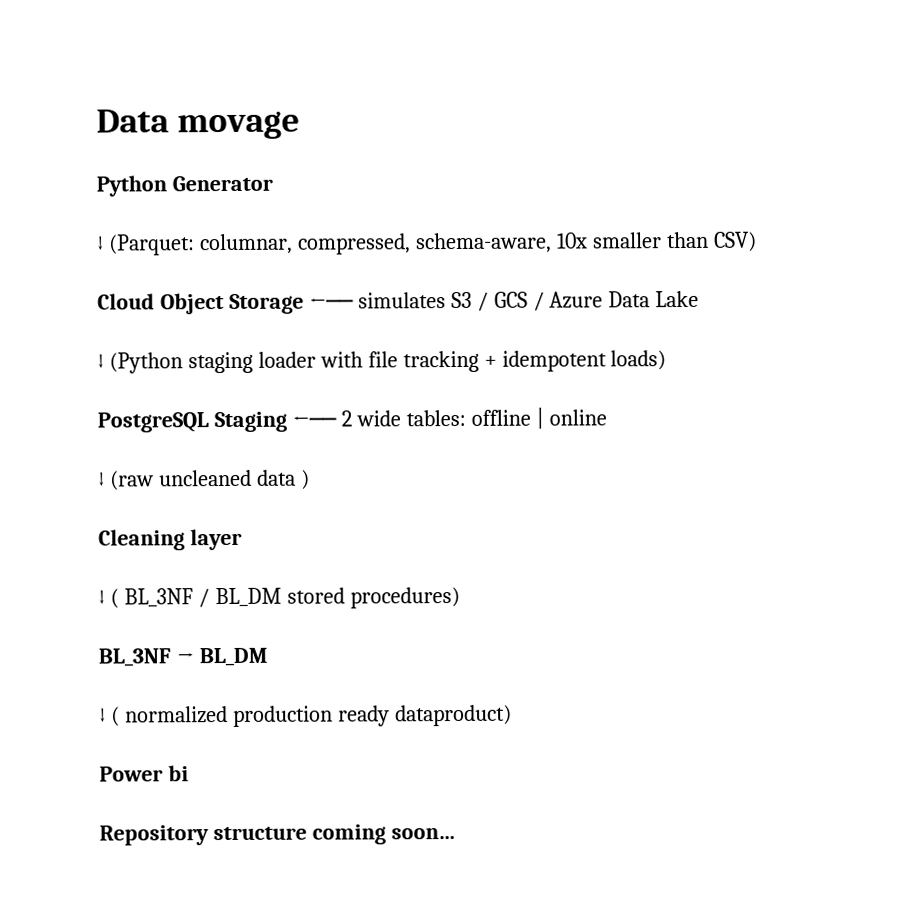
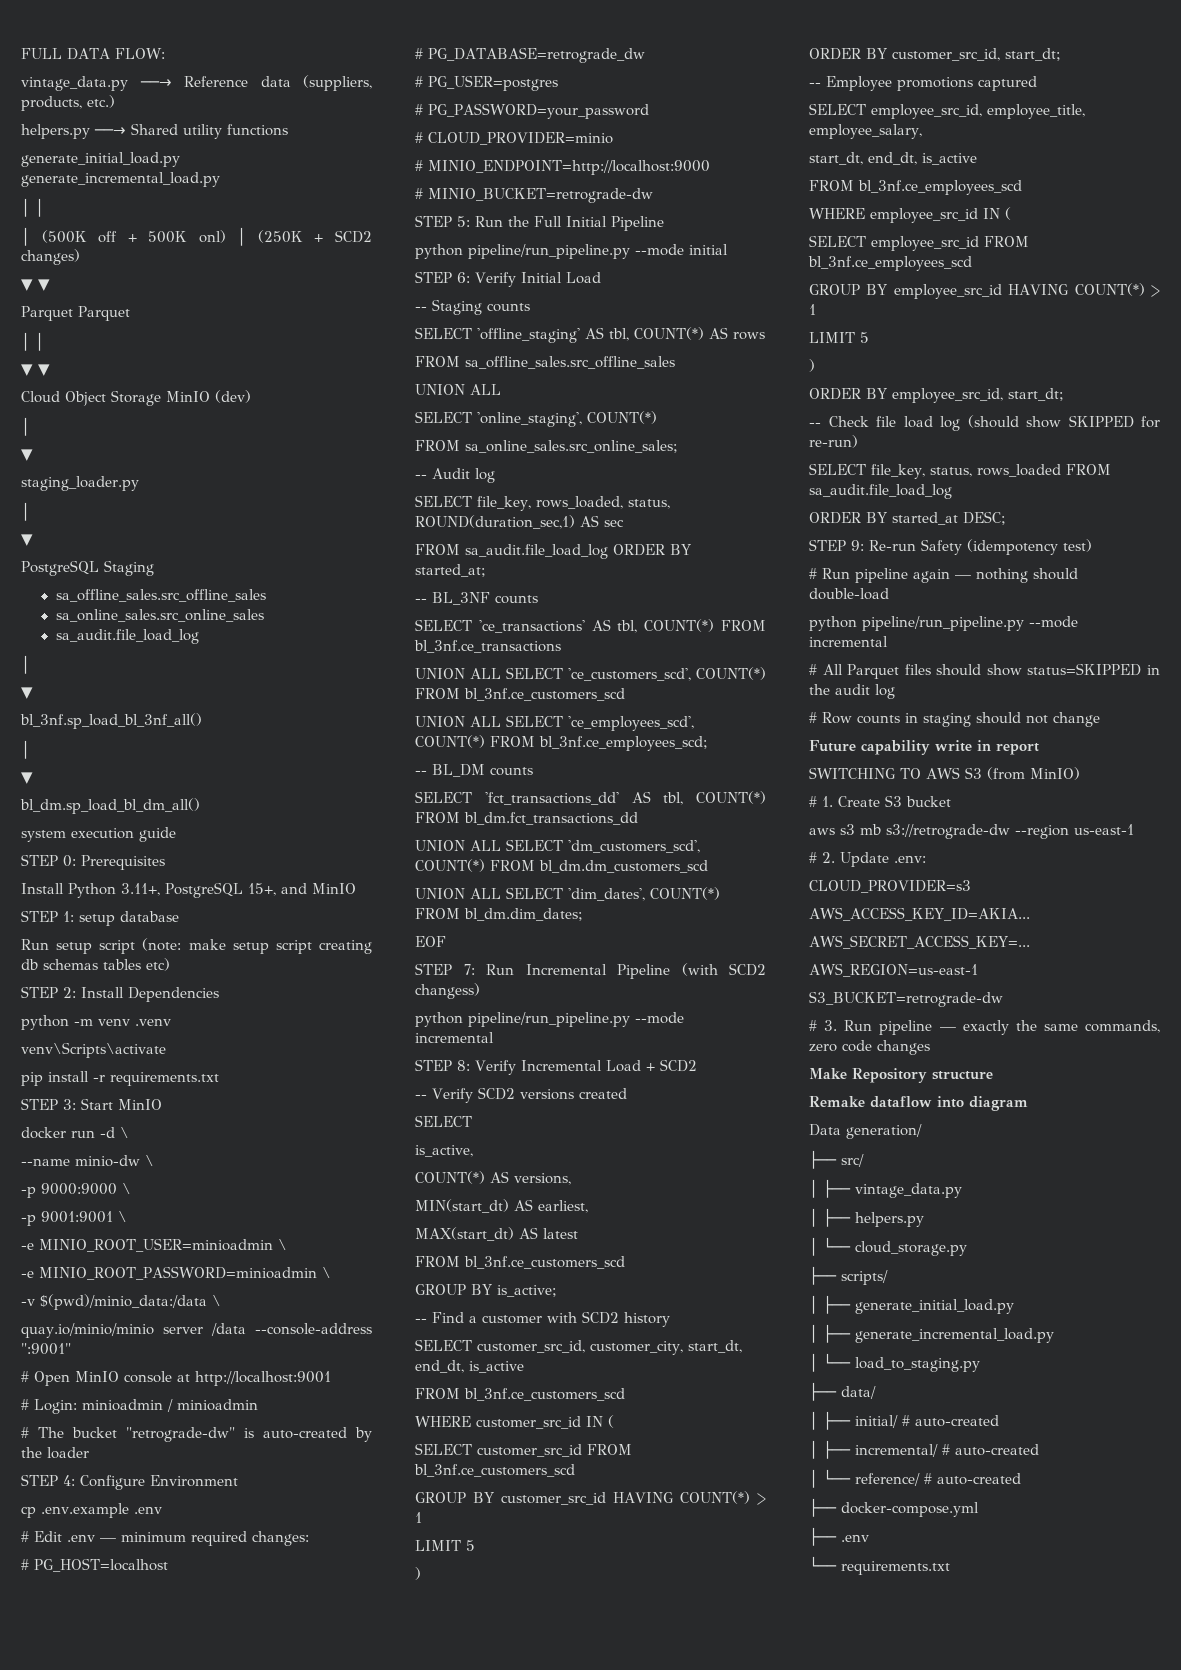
- Data movage
- Python Generator
- ↓ (Parquet: columnar, compressed, schema-aware, 10x smaller than CSV)
- Cloud Object Storage ←── simulates S3 / GCS / Azure Data Lake
- ↓ (Python staging loader with file tracking + idempotent loads)
- PostgreSQL Staging ←── 2 wide tables: offline | online
- ↓ (raw uncleaned data )
- Cleaning layer
- ↓ ( BL_3NF / BL_DM stored procedures)
- BL_3NF → BL_DM
- ↓ ( normalized production ready dataproduct)
- Power bi
- Repository structure coming soon…
+ FULL DATA FLOW:
+ vintage_data.py ──→ Reference data (suppliers, products, etc.)
+ helpers.py ──→ Shared utility functions
+ generate_initial_load.py generate_incremental_load.py
+ │ │
+ │ (500K off + 500K onl) │ (250K + SCD2 changes)
+ ▼ ▼
+ Parquet Parquet
+ │ │
+ ▼ ▼
+ Cloud Object Storage MinIO (dev)
+ │
+ ▼
+ staging_loader.py
+ │
+ ▼
+ PostgreSQL Staging
+ sa_offline_sales.src_offline_sales
+ sa_online_sales.src_online_sales
+ sa_audit.file_load_log
+ │
+ ▼
+ bl_3nf.sp_load_bl_3nf_all()
+ │
+ ▼
+ bl_dm.sp_load_bl_dm_all()
+ system execution guide
+ STEP 0: Prerequisites
+ Install Python 3.11+, PostgreSQL 15+, and MinIO
+ STEP 1: setup database
+ Run setup script (note: make setup script creating db schemas tables etc)
+ STEP 2: Install Dependencies
+ python -m venv .venv
+ venv\Scripts\activate
+ pip install -r requirements.txt
+ STEP 3: Start MinIO
+ docker run -d \
+ --name minio-dw \
+ -p 9000:9000 \
+ -p 9001:9001 \
+ -e MINIO_ROOT_USER=minioadmin \
+ -e MINIO_ROOT_PASSWORD=minioadmin \
+ -v $(pwd)/minio_data:/data \
+ quay.io/minio/minio server /data --console-address ":9001"
+ # Open MinIO console at http://localhost:9001
+ # Login: minioadmin / minioadmin
+ # The bucket "retrograde-dw" is auto-created by the loader
+ STEP 4: Configure Environment
+ cp .env.example .env
+ # Edit .env — minimum required changes:
+ # PG_HOST=localhost
+ # PG_DATABASE=retrograde_dw
+ # PG_USER=postgres
+ # PG_PASSWORD=your_password
+ # CLOUD_PROVIDER=minio
+ # MINIO_ENDPOINT=http://localhost:9000
+ # MINIO_BUCKET=retrograde-dw
+ STEP 5: Run the Full Initial Pipeline
+ python pipeline/run_pipeline.py --mode initial
+ STEP 6: Verify Initial Load
+ -- Staging counts
+ SELECT 'offline_staging' AS tbl, COUNT(*) AS rows
+ FROM sa_offline_sales.src_offline_sales
+ UNION ALL
+ SELECT 'online_staging', COUNT(*)
+ FROM sa_online_sales.src_online_sales;
+ -- Audit log
+ SELECT file_key, rows_loaded, status, ROUND(duration_sec,1) AS sec
+ FROM sa_audit.file_load_log ORDER BY started_at;
+ -- BL_3NF counts
+ SELECT 'ce_transactions' AS tbl, COUNT(*) FROM bl_3nf.ce_transactions
+ UNION ALL SELECT 'ce_customers_scd', COUNT(*) FROM bl_3nf.ce_customers_scd
+ UNION ALL SELECT 'ce_employees_scd', COUNT(*) FROM bl_3nf.ce_employees_scd;
+ -- BL_DM counts
+ SELECT 'fct_transactions_dd' AS tbl, COUNT(*) FROM bl_dm.fct_transactions_dd
+ UNION ALL SELECT 'dm_customers_scd', COUNT(*) FROM bl_dm.dm_customers_scd
+ UNION ALL SELECT 'dim_dates', COUNT(*) FROM bl_dm.dim_dates;
+ EOF
+ STEP 7: Run Incremental Pipeline (with SCD2 changess)
+ python pipeline/run_pipeline.py --mode incremental
+ STEP 8: Verify Incremental Load + SCD2
+ -- Verify SCD2 versions created
+ SELECT
+ is_active,
+ COUNT(*) AS versions,
+ MIN(start_dt) AS earliest,
+ MAX(start_dt) AS latest
+ FROM bl_3nf.ce_customers_scd
+ GROUP BY is_active;
+ -- Find a customer with SCD2 history
+ SELECT customer_src_id, customer_city, start_dt, end_dt, is_active
+ FROM bl_3nf.ce_customers_scd
+ WHERE customer_src_id IN (
+ SELECT customer_src_id FROM bl_3nf.ce_customers_scd
+ GROUP BY customer_src_id HAVING COUNT(*) > 1
+ LIMIT 5
+ )
+ ORDER BY customer_src_id, start_dt;
+ -- Employee promotions captured
+ SELECT employee_src_id, employee_title, employee_salary,
+ start_dt, end_dt, is_active
+ FROM bl_3nf.ce_employees_scd
+ WHERE employee_src_id IN (
+ SELECT employee_src_id FROM bl_3nf.ce_employees_scd
+ GROUP BY employee_src_id HAVING COUNT(*) > 1
+ LIMIT 5
+ )
+ ORDER BY employee_src_id, start_dt;
+ -- Check file load log (should show SKIPPED for re-run)
+ SELECT file_key, status, rows_loaded FROM sa_audit.file_load_log
+ ORDER BY started_at DESC;
+ STEP 9: Re-run Safety (idempotency test)
+ # Run pipeline again — nothing should double-load
+ python pipeline/run_pipeline.py --mode incremental
+ # All Parquet files should show status=SKIPPED in the audit log
+ # Row counts in staging should not change
+ Future capability write in report
+ SWITCHING TO AWS S3 (from MinIO)
+ # 1. Create S3 bucket
+ aws s3 mb s3://retrograde-dw --region us-east-1
+ # 2. Update .env:
+ CLOUD_PROVIDER=s3
+ AWS_ACCESS_KEY_ID=AKIA...
+ AWS_SECRET_ACCESS_KEY=...
+ AWS_REGION=us-east-1
+ S3_BUCKET=retrograde-dw
+ # 3. Run pipeline — exactly the same commands, zero code changes
+ Make Repository structure
+ Remake dataflow into diagram
+ Data generation/
+ ├── src/
+ │ ├── vintage_data.py
+ │ ├── helpers.py
+ │ └── cloud_storage.py
+ ├── scripts/
+ │ ├── generate_initial_load.py
+ │ ├── generate_incremental_load.py
+ │ └── load_to_staging.py
+ ├── data/
+ │ ├── initial/ # auto-created
+ │ ├── incremental/ # auto-created
+ │ └── reference/ # auto-created
+ ├── docker-compose.yml
+ ├── .env
+ └── requirements.txt

